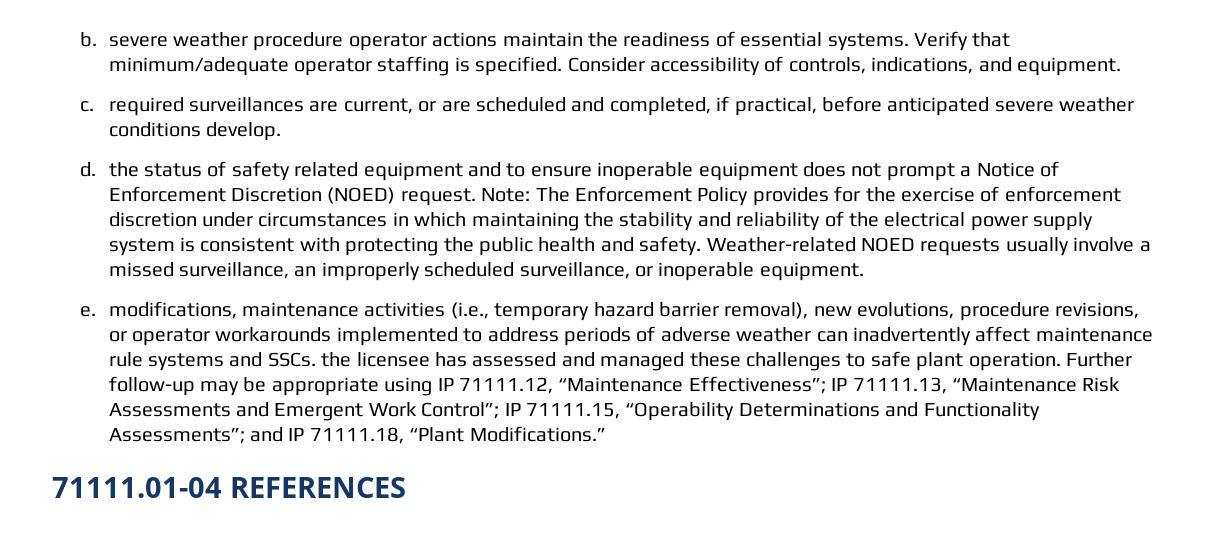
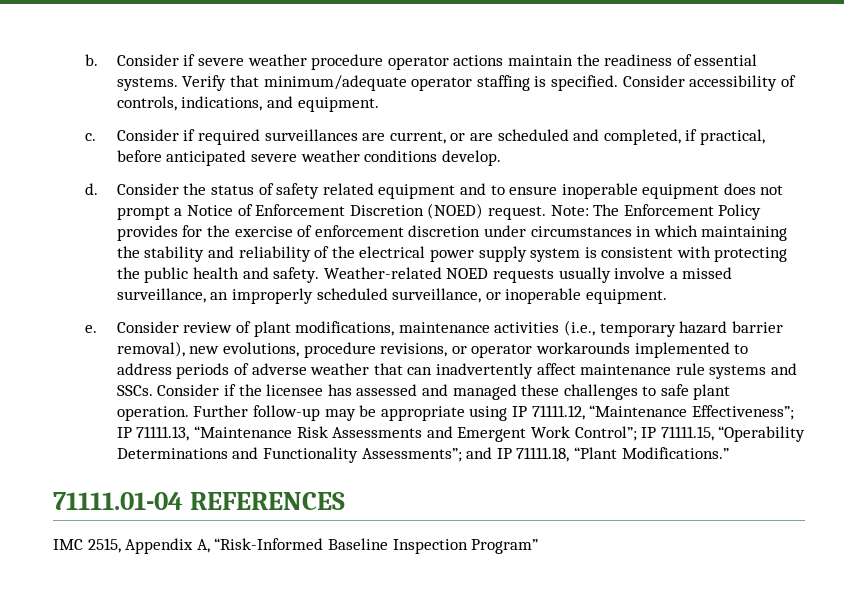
- b. severe weather procedure operator actions maintain the readiness of essential systems.
+ b. Consider if severe weather procedure operator actions maintain the readiness of essential systems.
- c. required surveillances are current, or are scheduled and completed, if practical, before anticipated severe weather conditions develop.
+ c. Consider if required surveillances are current, or are scheduled and completed, if practical, before anticipated severe weather conditions develop.
- d. the status of safety related equipment and to ensure inoperable equipment does not prompt a Notice of Enforcement Discretion (NOED) request.
+ d. Consider the status of safety related equipment and to ensure inoperable equipment does not prompt a Notice of Enforcement Discretion (NOED) request.
- e. modifications, maintenance activities (i.e., temporary hazard barrier removal), new evolutions, procedure revisions, or operator workarounds implemented to address periods of adverse weather can inadvertently affect maintenance rule systems and SSCs. the licensee has assessed and managed these challenges to safe plant operation.
+ e. Consider review of plant modifications, maintenance activities (i.e., temporary hazard barrier removal), new evolutions, procedure revisions, or operator workarounds implemented to address periods of adverse weather that can inadvertently affect maintenance rule systems and SSCs. Consider if the licensee has assessed and managed these challenges to safe plant operation.
+ IMC 2515, Appendix A, “Risk-Informed Baseline Inspection Program”

